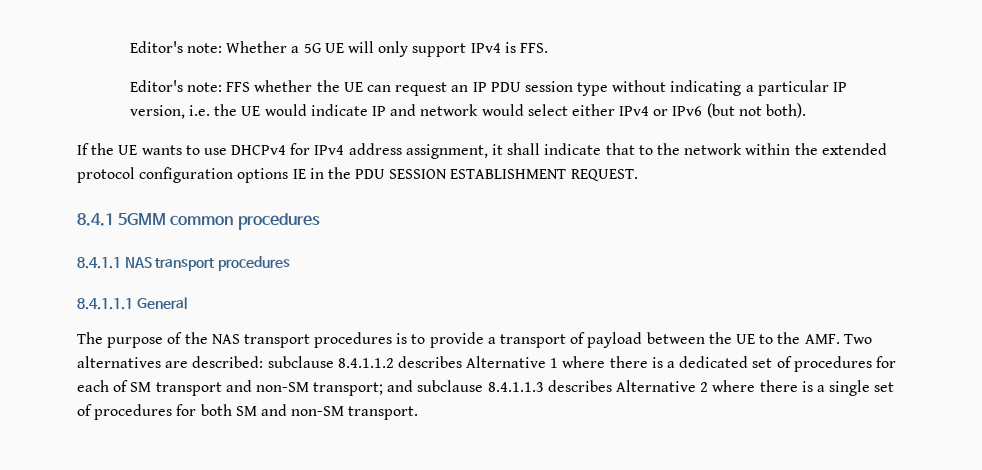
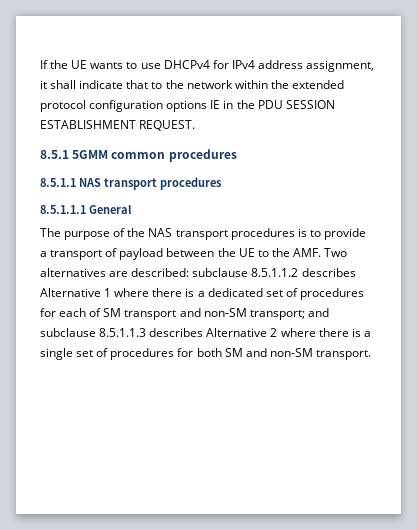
- Editor's note: Whether a 5G UE will only support IPv4 is FFS.
- Editor's note: FFS whether the UE can request an IP PDU session type without indicating a particular IP version, i.e. the UE would indicate IP and network would select either IPv4 or IPv6 (but not both).
- 8.4.1 5GMM common procedures
+ 8.5.1 5GMM common procedures
- 8.4.1.1 NAS transport procedures
+ 8.5.1.1 NAS transport procedures
- 8.4.1.1.1 General
+ 8.5.1.1.1 General
- subclause 8.4.1.1.2 describes Alternative 1 where there is a dedicated set of procedures for each of SM transport and non-SM transport;
+ subclause 8.5.1.1.2 describes Alternative 1 where there is a dedicated set of procedures for each of SM transport and non-SM transport;
- and subclause 8.4.1.1.3 describes Alternative 2 where there is a single set of procedures for both SM and non-SM transport.
+ and subclause 8.5.1.1.3 describes Alternative 2 where there is a single set of procedures for both SM and non-SM transport.

